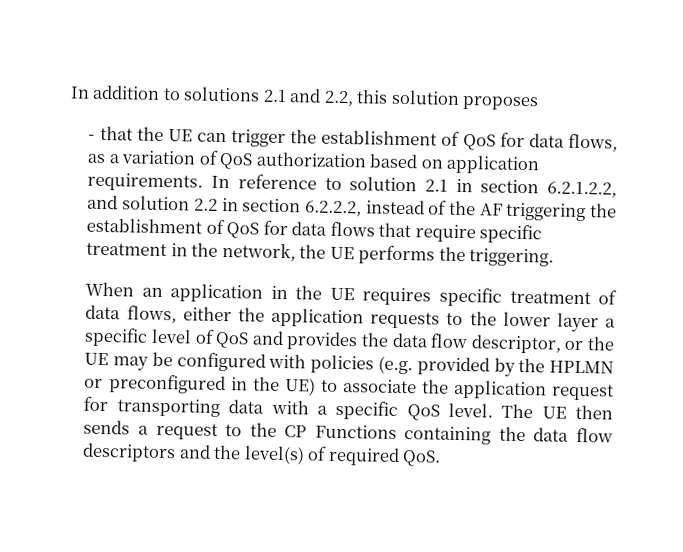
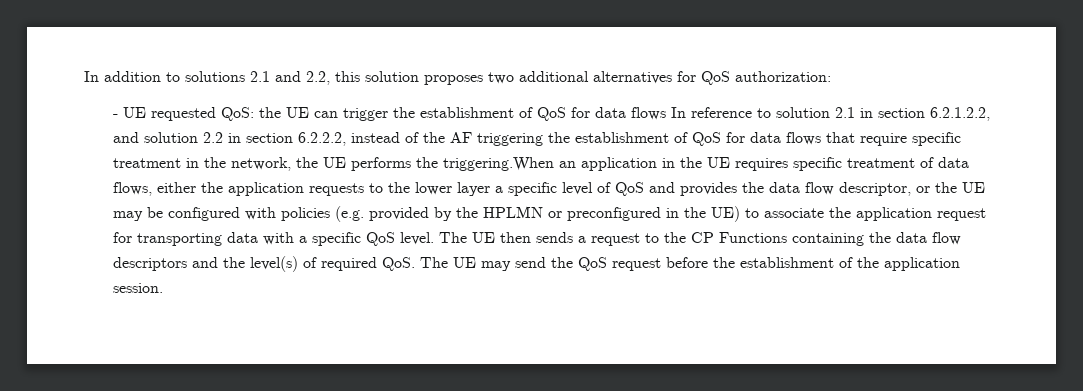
- In addition to solutions 2.1 and 2.2, this solution proposes
- - that the UE can trigger the establishment of QoS for data flows, as a variation of QoS authorization based on application requirements. In reference to solution 2.1 in section 6.2.1.2.2, and solution 2.2 in section 6.2.2.2, instead of the AF triggering the establishment of QoS for data flows that require specific treatment in the network, the UE performs the triggering.
- When an application in the UE requires specific treatment of data flows, either the application requests to the lower layer a specific level of QoS and provides the data flow descriptor, or the UE may be configured with policies (e.g. provided by the HPLMN or preconfigured in the UE) to associate the application request for transporting data with a specific QoS level.
+ In addition to solutions 2.1 and 2.2, this solution proposes two additional alternatives for QoS authorization:
+ - UE requested QoS: the UE can trigger the establishment of QoS for data flows In reference to solution 2.1 in section 6.2.1.2.2, and solution 2.2 in section 6.2.2.2, instead of the AF triggering the establishment of QoS for data flows that require specific treatment in the network, the UE performs the triggering.When an application in the UE requires specific treatment of data flows, either the application requests to the lower layer a specific level of QoS and provides the data flow descriptor, or the UE may be configured with policies (e.g. provided by the HPLMN or preconfigured in the UE) to associate the application request for transporting data with a specific QoS level.
- The UE then sends a request to the CP Functions containing the data flow descriptors and the level(s) of required QoS.
+ The UE then sends a request to the CP Functions containing the data flow descriptors and the level(s) of required QoS. The UE may send the QoS request before the establishment of the application session.

